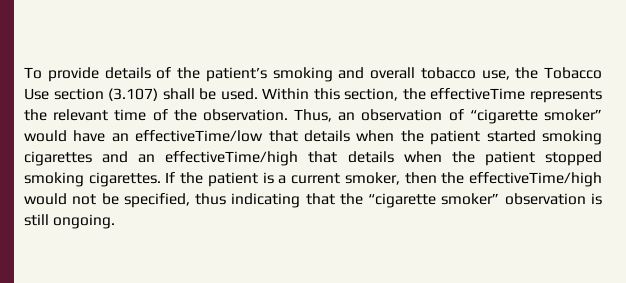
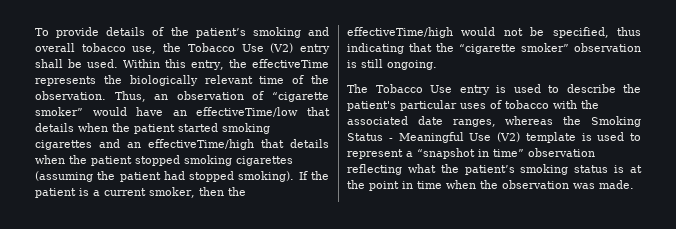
- To provide details of the patient’s smoking and overall tobacco use, the Tobacco Use section (3.107) shall be used.
+ To provide details of the patient’s smoking and overall tobacco use, the Tobacco Use (V2) entry shall be used.
- Within this section, the effectiveTime represents the relevant time of the observation.
+ Within this entry, the effectiveTime represents the biologically relevant time of the observation.
- Thus, an observation of “cigarette smoker” would have an effectiveTime/low that details when the patient started smoking cigarettes and an effectiveTime/high that details when the patient stopped smoking cigarettes.
+ Thus, an observation of “cigarette smoker” would have an effectiveTime/low that details when the patient started smoking cigarettes and an effectiveTime/high that details when the patient stopped smoking cigarettes (assuming the patient had stopped smoking).
+ The Tobacco Use entry is used to describe the patient's particular uses of tobacco with the associated date ranges, whereas the Smoking Status - Meaningful Use (V2) template is used to represent a “snapshot in time” observation reflecting what the patient’s smoking status is at the point in time when the observation was made.

